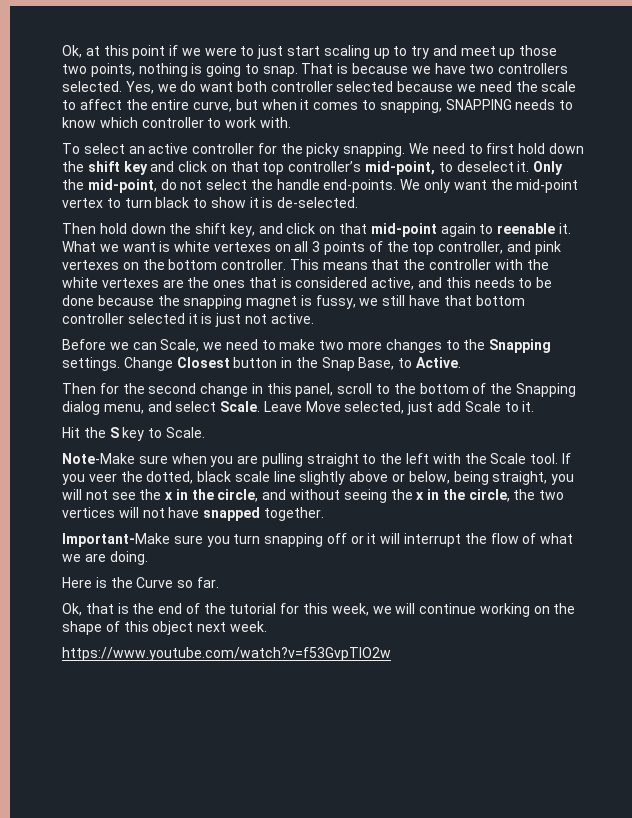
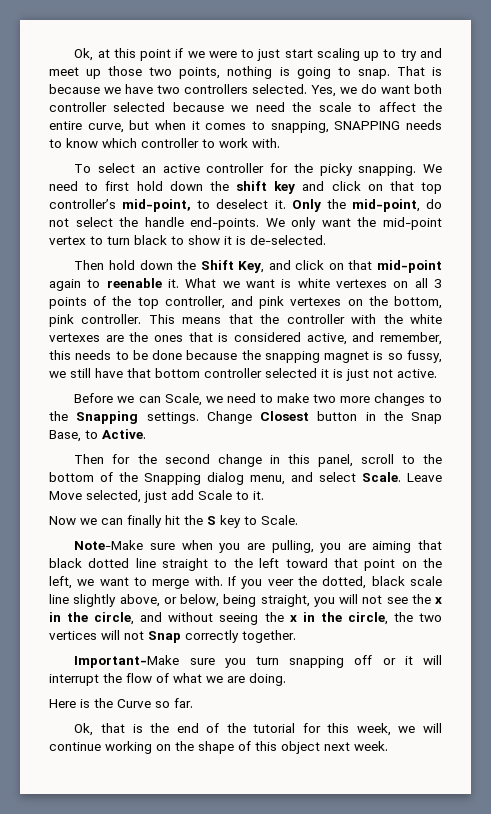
- Then hold down the shift key, and click on that mid-point again to reenable it.
+ Then hold down the Shift Key, and click on that mid-point again to reenable it.
- What we want is white vertexes on all 3 points of the top controller, and pink vertexes on the bottom controller.
+ What we want is white vertexes on all 3 points of the top controller, and pink vertexes on the bottom, pink controller.
- This means that the controller with the white vertexes are the ones that is considered active, and this needs to be done because the snapping magnet is fussy, we still have that bottom controller selected it is just not active.
+ This means that the controller with the white vertexes are the ones that is considered active, and remember, this needs to be done because the snapping magnet is so fussy, we still have that bottom controller selected it is just not active.
- Hit the S key to Scale.
+ Now we can finally hit the S key to Scale.
- Note-Make sure when you are pulling straight to the left with the Scale tool.
+ Note-Make sure when you are pulling, you are aiming that black dotted line straight to the left toward that point on the left, we want to merge with.
- If you veer the dotted, black scale line slightly above or below, being straight, you will not see the x in the circle, and without seeing the x in the circle, the two vertices will not have snapped together.
+ If you veer the dotted, black scale line slightly above, or below, being straight, you will not see the x in the circle, and without seeing the x in the circle, the two vertices will not Snap correctly together.
- https://www.youtube.com/watch?v=f53GvpTIO2w

